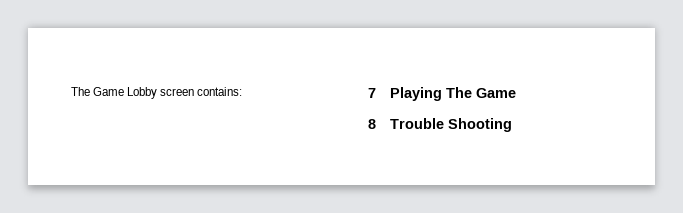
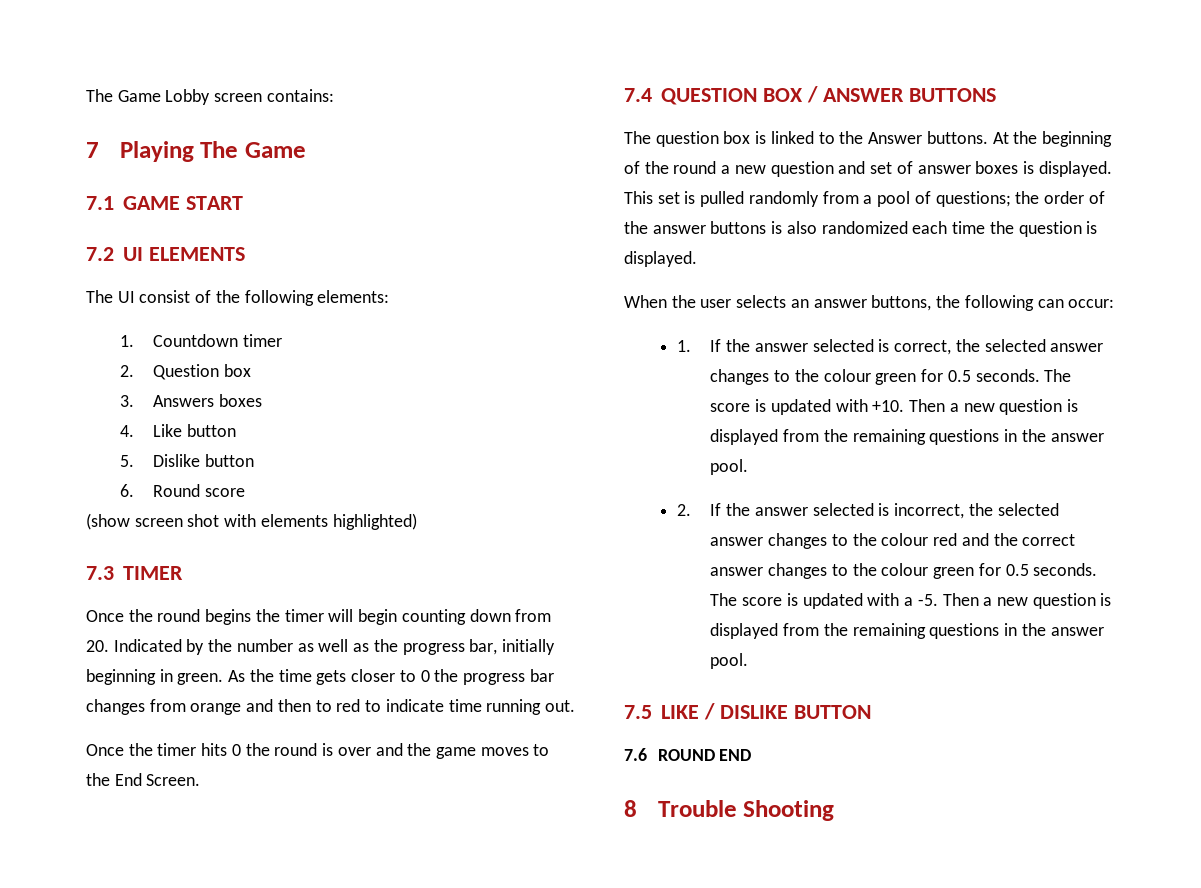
+ 7.1 GAME START
+ 7.2 UI ELEMENTS
+ The UI consist of the following elements:
+ 1. Countdown timer
+ 2. Question box
+ 3. Answers boxes
+ 4. Like button
+ 5. Dislike button
+ 6. Round score
+ (show screen shot with elements highlighted)
+ 7.3 TIMER
+ Once the round begins the timer will begin counting down from 20. Indicated by the number as well as the progress bar, initially beginning in green. As the time gets closer to 0 the progress bar changes from orange and then to red to indicate time running out.
+ Once the timer hits 0 the round is over and the game moves to the End Screen.
+ 7.4 QUESTION BOX / ANSWER BUTTONS
+ The question box is linked to the Answer buttons. At the beginning of the round a new question and set of answer boxes is displayed. This set is pulled randomly from a pool of questions; the order of the answer buttons is also randomized each time the question is displayed.
+ When the user selects an answer buttons, the following can occur:
+ 1. If the answer selected is correct, the selected answer changes to the colour green for 0.5 seconds. The score is updated with +10. Then a new question is displayed from the remaining questions in the answer pool.
+ 2. If the answer selected is incorrect, the selected answer changes to the colour red and the correct answer changes to the colour green for 0.5 seconds. The score is updated with a -5. Then a new question is displayed from the remaining questions in the answer pool.
+ 7.5 LIKE / DISLIKE BUTTON
+ 7.6 ROUND END

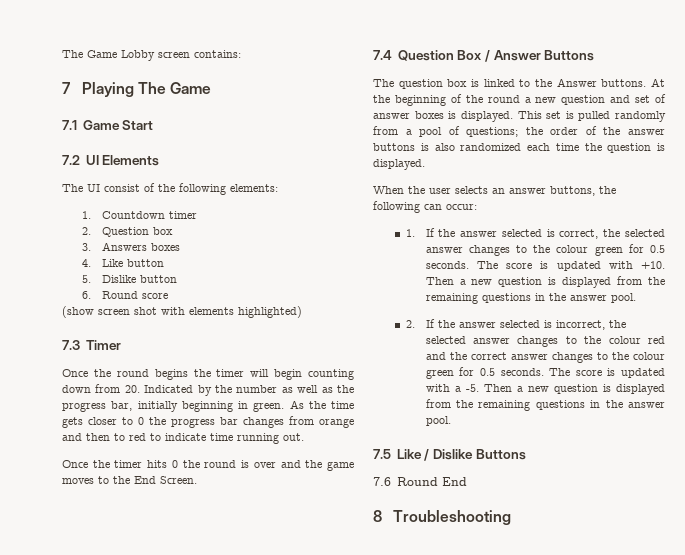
- 7.1 GAME START
+ 7.1 Game Start
- 7.2 UI ELEMENTS
+ 7.2 UI Elements
- 7.3 TIMER
+ 7.3 Timer
- 7.4 QUESTION BOX / ANSWER BUTTONS
+ 7.4 Question Box / Answer Buttons
- 7.5 LIKE / DISLIKE BUTTON
+ 7.5 Like / Dislike Buttons
- 7.6 ROUND END
+ 7.6 Round End
- 8 Trouble Shooting
+ 8 Troubleshooting

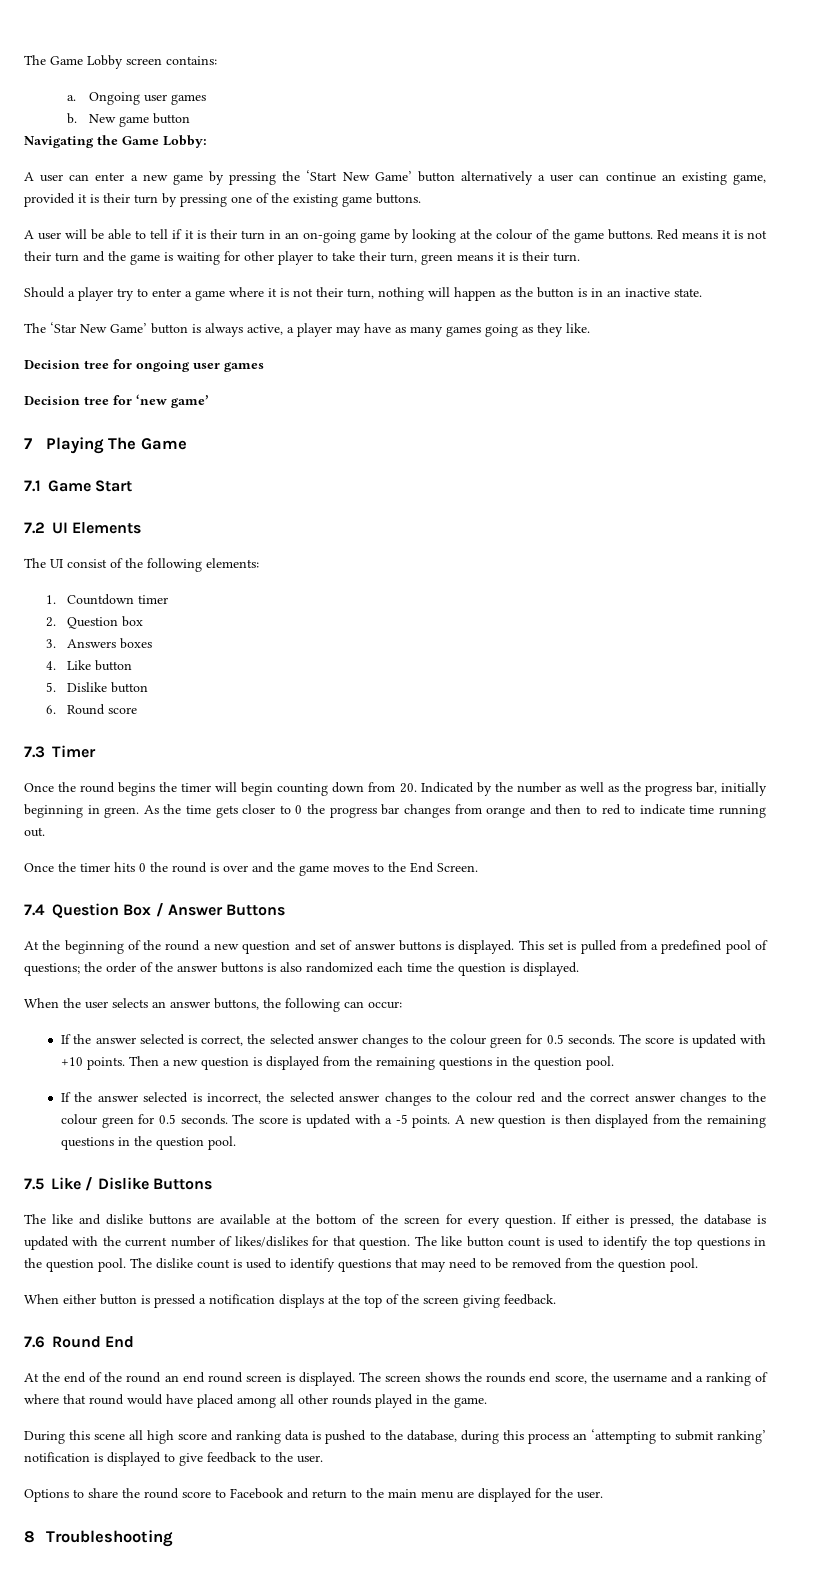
+ a. Ongoing user games
+ b. New game button
+ Navigating the Game Lobby:
+ A user can enter a new game by pressing the ‘Start New Game’ button alternatively a user can continue an existing game, provided it is their turn by pressing one of the existing game buttons.
+ A user will be able to tell if it is their turn in an on-going game by looking at the colour of the game buttons. Red means it is not their turn and the game is waiting for other player to take their turn, green means it is their turn.
+ Should a player try to enter a game where it is not their turn, nothing will happen as the button is in an inactive state.
+ The ‘Star New Game’ button is always active, a player may have as many games going as they like.
+ Decision tree for ongoing user games
+ Decision tree for ‘new game’
- (show screen shot with elements highlighted)
- The question box is linked to the Answer buttons. At the beginning of the round a new question and set of answer boxes is displayed.
+ At the beginning of the round a new question and set of answer buttons is displayed.
- This set is pulled randomly from a pool of questions; the order of the answer buttons is also randomized each time the question is displayed.
+ This set is pulled from a predefined pool of questions; the order of the answer buttons is also randomized each time the question is displayed.
- 1. If the answer selected is correct, the selected answer changes to the colour green for 0.5 seconds.
+ If the answer selected is correct, the selected answer changes to the colour green for 0.5 seconds.
- The score is updated with +10. Then a new question is displayed from the remaining questions in the answer pool.
- 2. If the answer selected is incorrect, the selected answer changes to the colour red and the correct answer changes to the colour green for 0.5 seconds.
+ The score is updated with +10 points. Then a new question is displayed from the remaining questions in the question pool.
+ If the answer selected is incorrect, the selected answer changes to the colour red and the correct answer changes to the colour green for 0.5 seconds.
- The score is updated with a -5. Then a new question is displayed from the remaining questions in the answer pool.
+ The score is updated with a -5 points. A new question is then displayed from the remaining questions in the question pool.
+ The like and dislike buttons are available at the bottom of the screen for every question. If either is pressed, the database is updated with the current number of likes/dislikes for that question. The like button count is used to identify the top questions in the question pool. The dislike count is used to identify questions that may need to be removed from the question pool.
+ When either button is pressed a notification displays at the top of the screen giving feedback.
  7.6 Round End
+ At the end of the round an end round screen is displayed. The screen shows the rounds end score, the username and a ranking of where that round would have placed among all other rounds played in the game.
+ During this scene all high score and ranking data is pushed to the database, during this process an ‘attempting to submit ranking’ notification is displayed to give feedback to the user.
+ Options to share the round score to Facebook and return to the main menu are displayed for the user.

